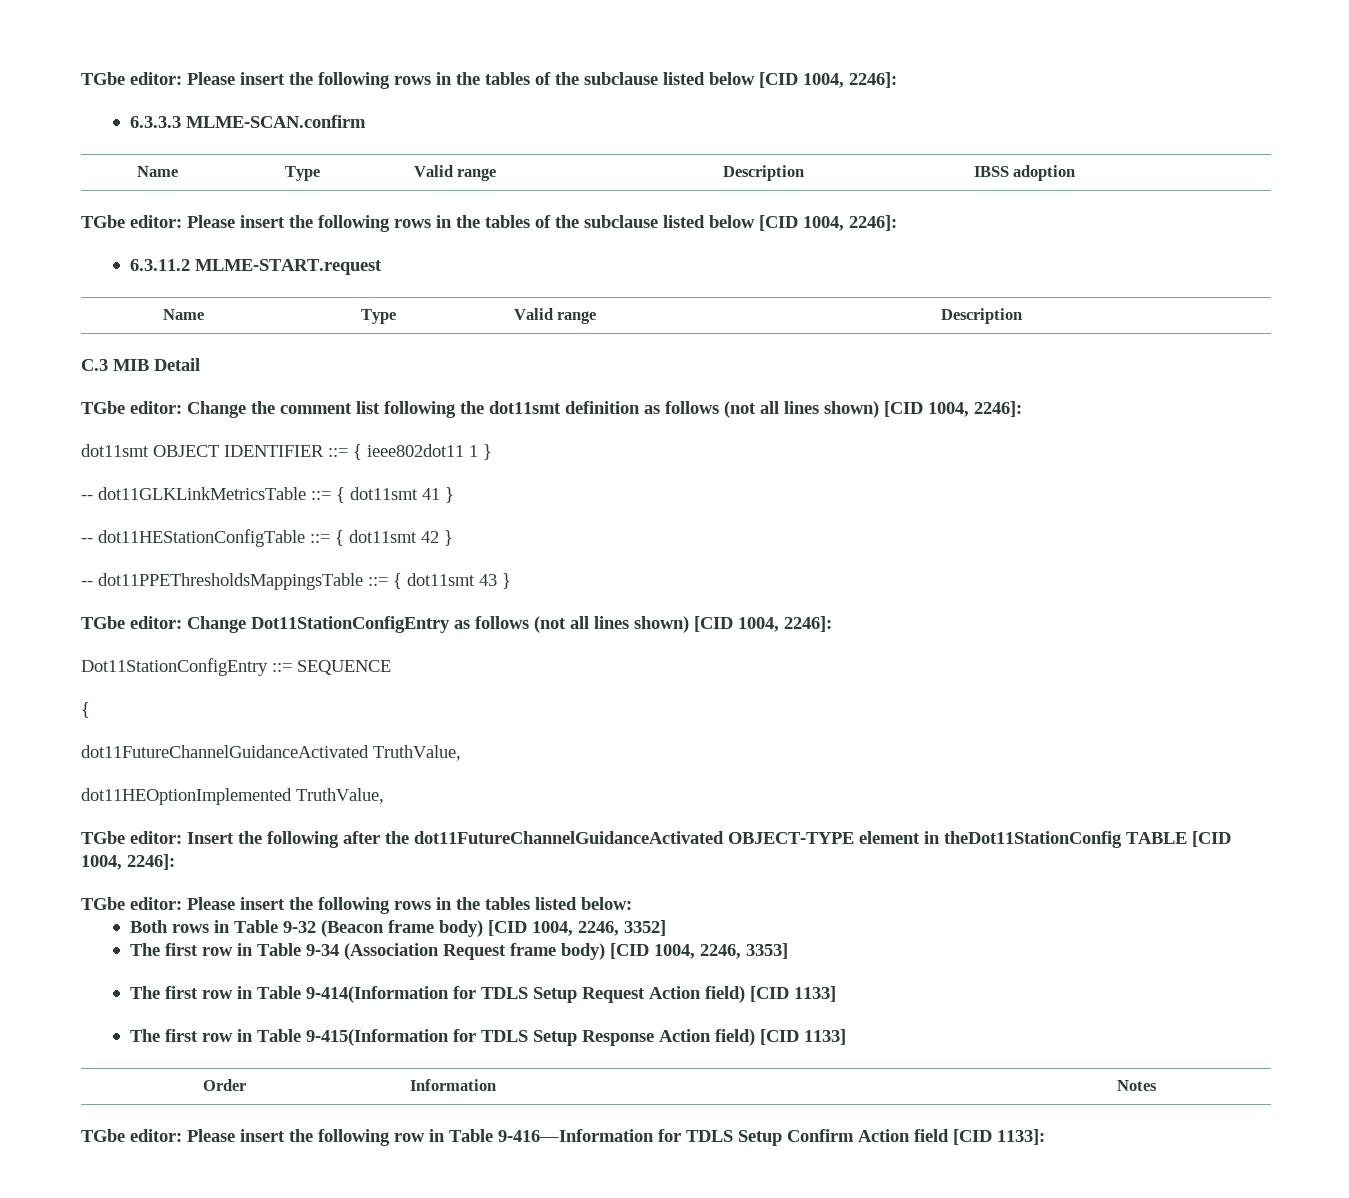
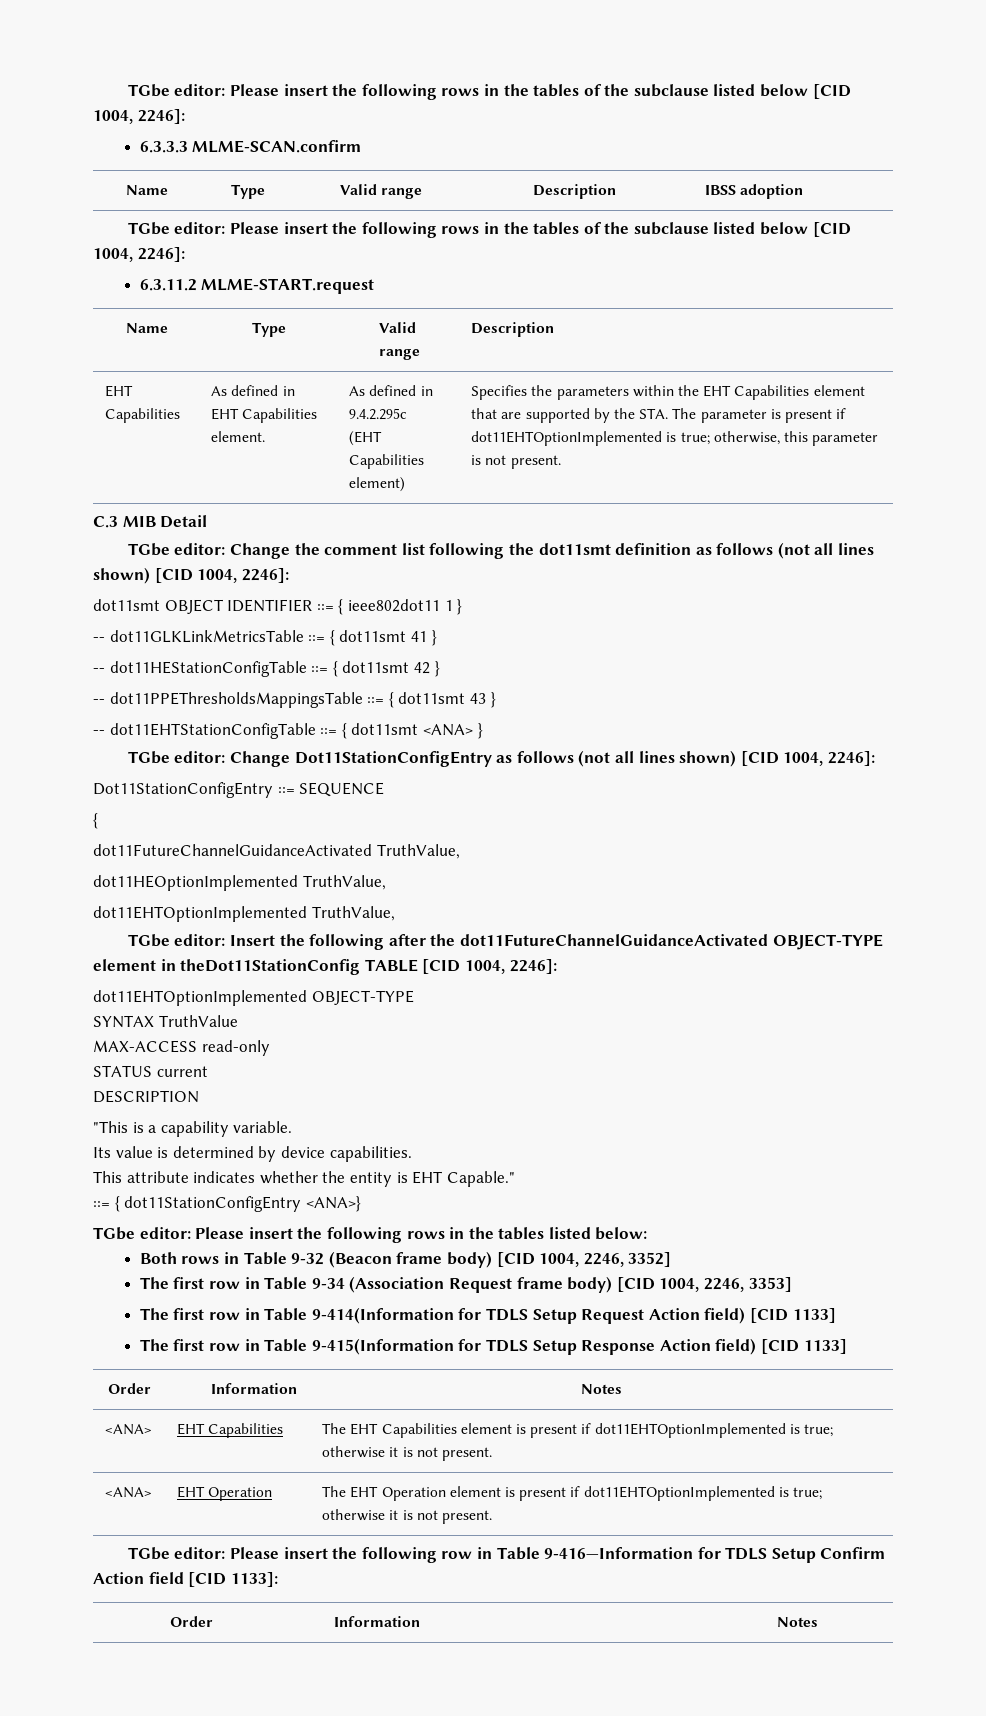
+ EHT Capabilities | As defined in EHT Capabilities element. | As defined in 9.4.2.295c
+ (EHT Capabilities element) | Specifies the parameters within the EHT Capabilities element that are supported by the STA. The parameter is present if dot11EHTOptionImplemented is true; otherwise, this parameter is not present.
+ -- dot11EHTStationConfigTable ::= { dot11smt <ANA> }
+ dot11EHTOptionImplemented TruthValue,
+ dot11EHTOptionImplemented OBJECT-TYPE
+ SYNTAX TruthValue
+ MAX-ACCESS read-only
+ STATUS current
+ DESCRIPTION
+ "This is a capability variable.
+ Its value is determined by device capabilities.
+ This attribute indicates whether the entity is EHT Capable."
+ ::= { dot11StationConfigEntry <ANA>}
+ <ANA> | EHT Capabilities | The EHT Capabilities element is present if dot11EHTOptionImplemented is true; otherwise it is not present.
+ <ANA> | EHT Operation | The EHT Operation element is present if dot11EHTOptionImplemented is true; otherwise it is not present.
  TGbe editor: Please insert the following row in Table 9-416—Information for TDLS Setup Confirm Action field [CID 1133]:
+ Order | Information | Notes

